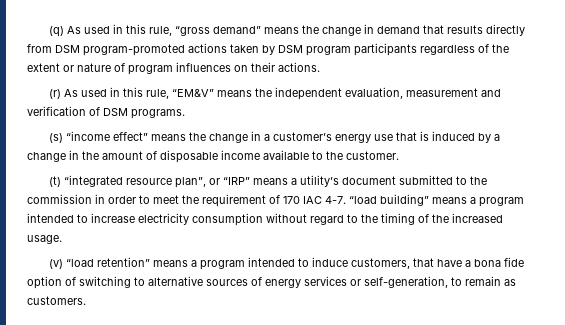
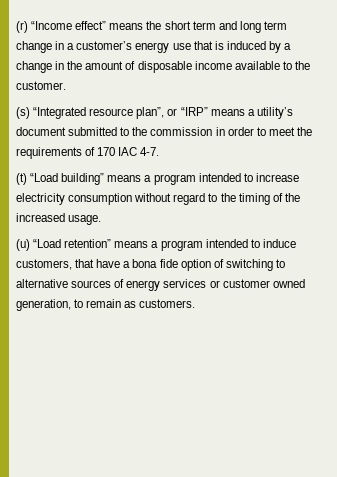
- (q) As used in this rule, “gross demand” means the change in demand that results directly from DSM program-promoted actions taken by DSM program participants regardless of the extent or nature of program influences on their actions.
- (r) As used in this rule, “EM&V” means the independent evaluation, measurement and verification of DSM programs.
- (s) “income effect” means the change in a customer’s energy use that is induced by a change in the amount of disposable income available to the customer.
+ (r) “Income effect” means the short term and long term change in a customer’s energy use that is induced by a change in the amount of disposable income available to the customer.
- (t) “integrated resource plan”, or “IRP” means a utility’s document submitted to the commission in order to meet the requirement of 170 IAC 4-7. “load building” means a program intended to increase electricity consumption without regard to the timing of the increased usage.
+ (s) “Integrated resource plan”, or “IRP” means a utility’s document submitted to the commission in order to meet the requirements of 170 IAC 4-7.
+ (t) “Load building” means a program intended to increase electricity consumption without regard to the timing of the increased usage.
- (v) “load retention” means a program intended to induce customers, that have a bona fide option of switching to alternative sources of energy services or self-generation, to remain as customers.
+ (u) “Load retention” means a program intended to induce customers, that have a bona fide option of switching to alternative sources of energy services or customer owned generation, to remain as customers.

